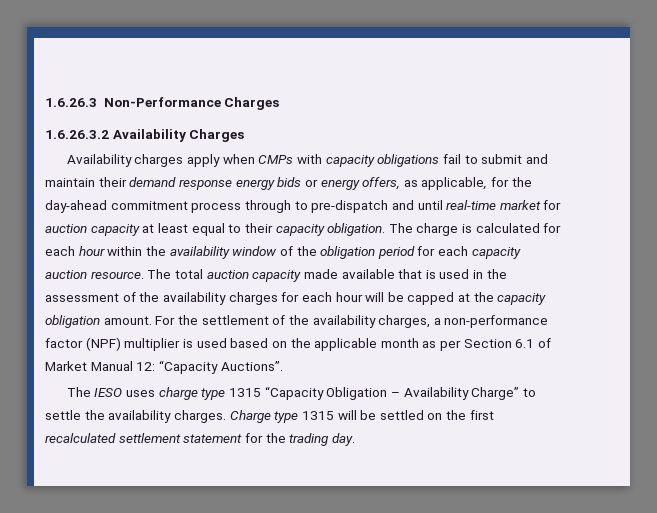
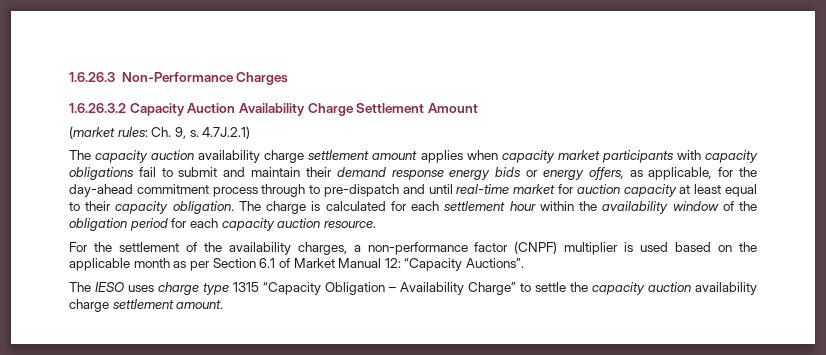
- 1.6.26.3.2 Availability Charges
- Availability charges apply when CMPs with capacity obligations fail to submit and maintain their demand response energy bids or energy offers, as applicable, for the day-ahead commitment process through to pre-dispatch and until real-time market for auction capacity at least equal to their capacity obligation.
+ 1.6.26.3.2 Capacity Auction Availability Charge Settlement Amount
+ (market rules: Ch. 9, s. 4.7J.2.1)
+ The capacity auction availability charge settlement amount applies when capacity market participants with capacity obligations fail to submit and maintain their demand response energy bids or energy offers, as applicable, for the day-ahead commitment process through to pre-dispatch and until real-time market for auction capacity at least equal to their capacity obligation.
- The charge is calculated for each hour within the availability window of the obligation period for each capacity auction resource. The total auction capacity made available that is used in the assessment of the availability charges for each hour will be capped at the capacity obligation amount. For the settlement of the availability charges, a non-performance factor (NPF) multiplier is used based on the applicable month as per Section 6.1 of Market Manual 12: “Capacity Auctions”.
+ The charge is calculated for each settlement hour within the availability window of the obligation period for each capacity auction resource.
+ For the settlement of the availability charges, a non-performance factor (CNPF) multiplier is used based on the applicable month as per Section 6.1 of Market Manual 12: “Capacity Auctions”.
- The IESO uses charge type 1315 “Capacity Obligation – Availability Charge” to settle the availability charges. Charge type 1315 will be settled on the first recalculated settlement statement for the trading day.
+ The IESO uses charge type 1315 “Capacity Obligation – Availability Charge” to settle the capacity auction availability charge settlement amount.

